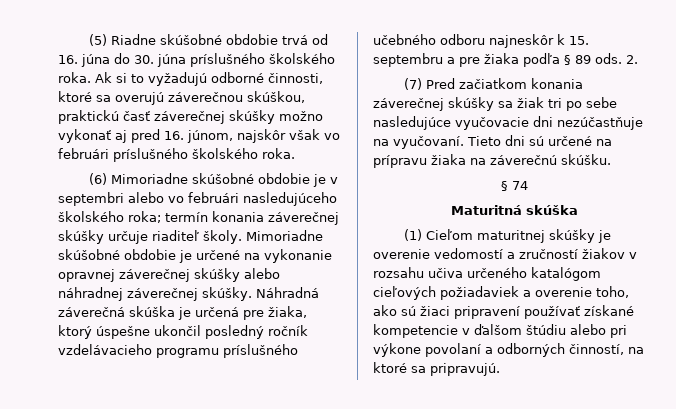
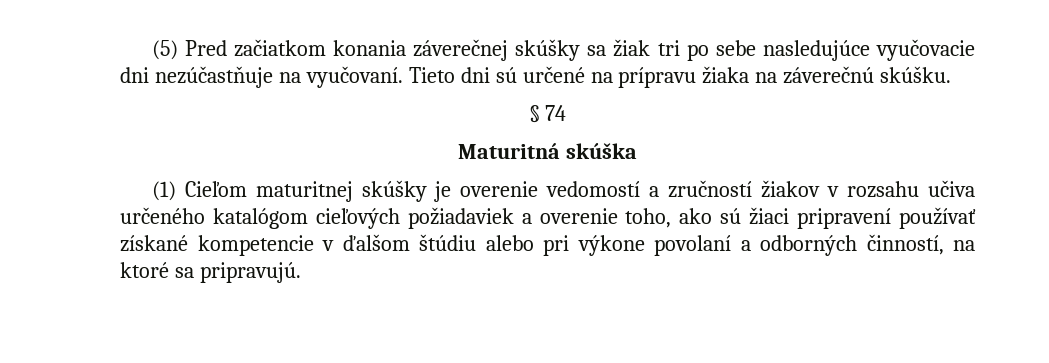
- (5) Riadne skúšobné obdobie trvá od 16. júna do 30. júna príslušného školského roka. Ak si to vyžadujú odborné činnosti, ktoré sa overujú záverečnou skúškou, praktickú časť záverečnej skúšky možno vykonať aj pred 16. júnom, najskôr však vo februári príslušného školského roka.
- (6) Mimoriadne skúšobné obdobie je v septembri alebo vo februári nasledujúceho školského roka; termín konania záverečnej skúšky určuje riaditeľ školy. Mimoriadne skúšobné obdobie je určené na vykonanie opravnej záverečnej skúšky alebo náhradnej záverečnej skúšky. Náhradná záverečná skúška je určená pre žiaka, ktorý úspešne ukončil posledný ročník vzdelávacieho programu príslušného učebného odboru najneskôr k 15. septembru a pre žiaka podľa § 89 ods. 2.
- (7) Pred začiatkom konania záverečnej skúšky sa žiak tri po sebe nasledujúce vyučovacie dni nezúčastňuje na vyučovaní.
+ (5) Pred začiatkom konania záverečnej skúšky sa žiak tri po sebe nasledujúce vyučovacie dni nezúčastňuje na vyučovaní.

